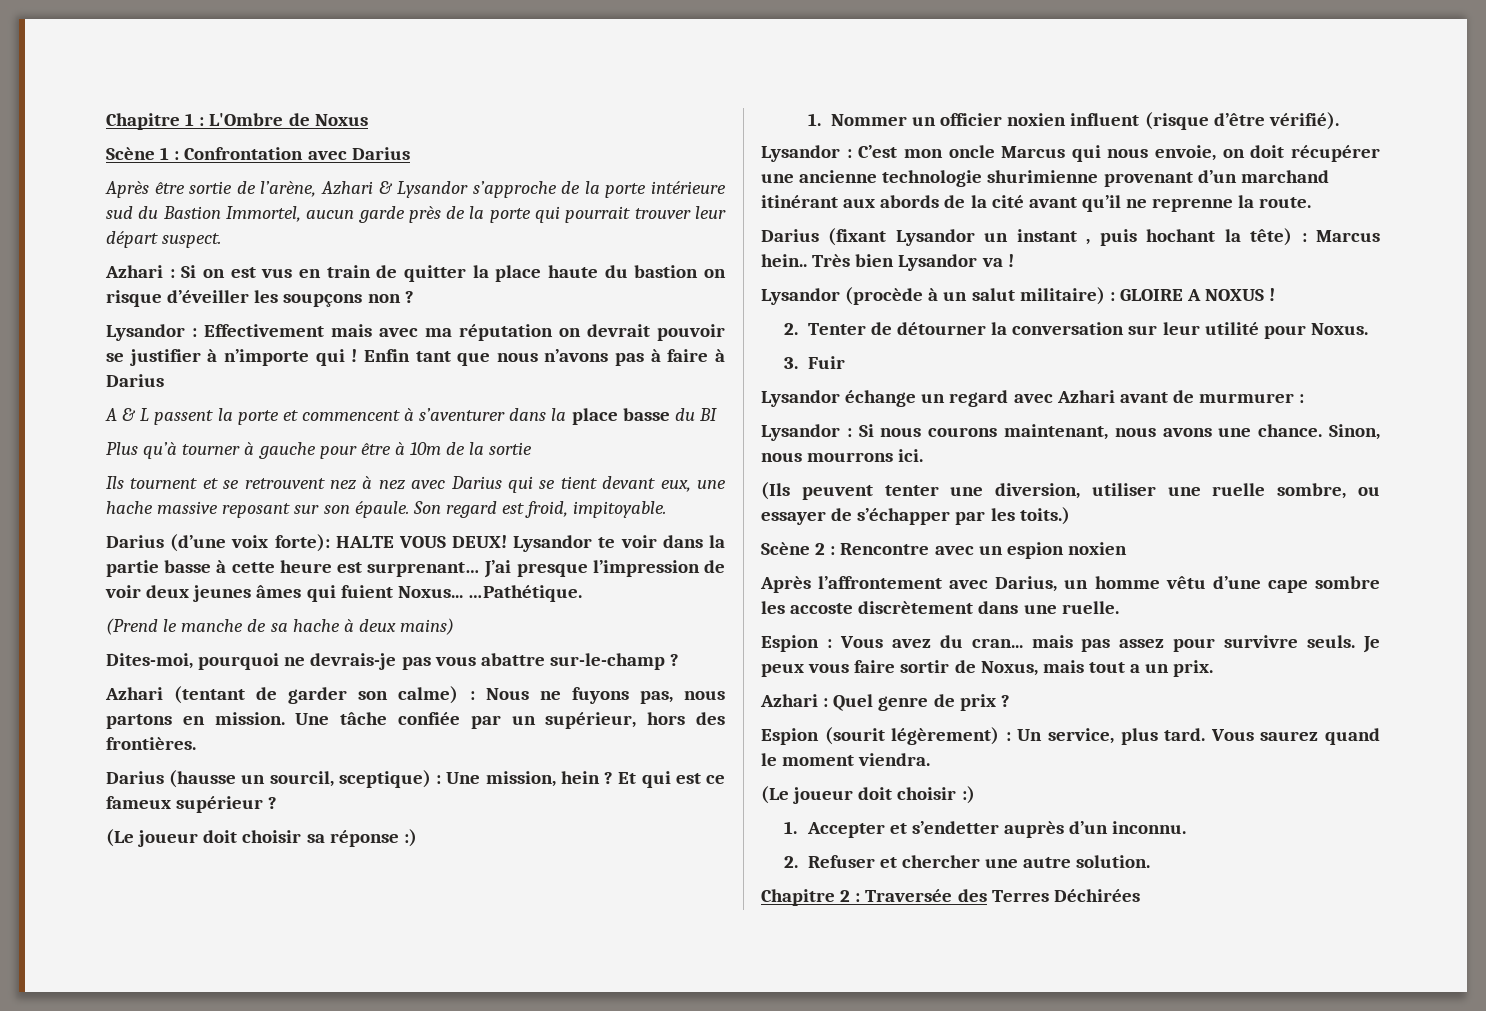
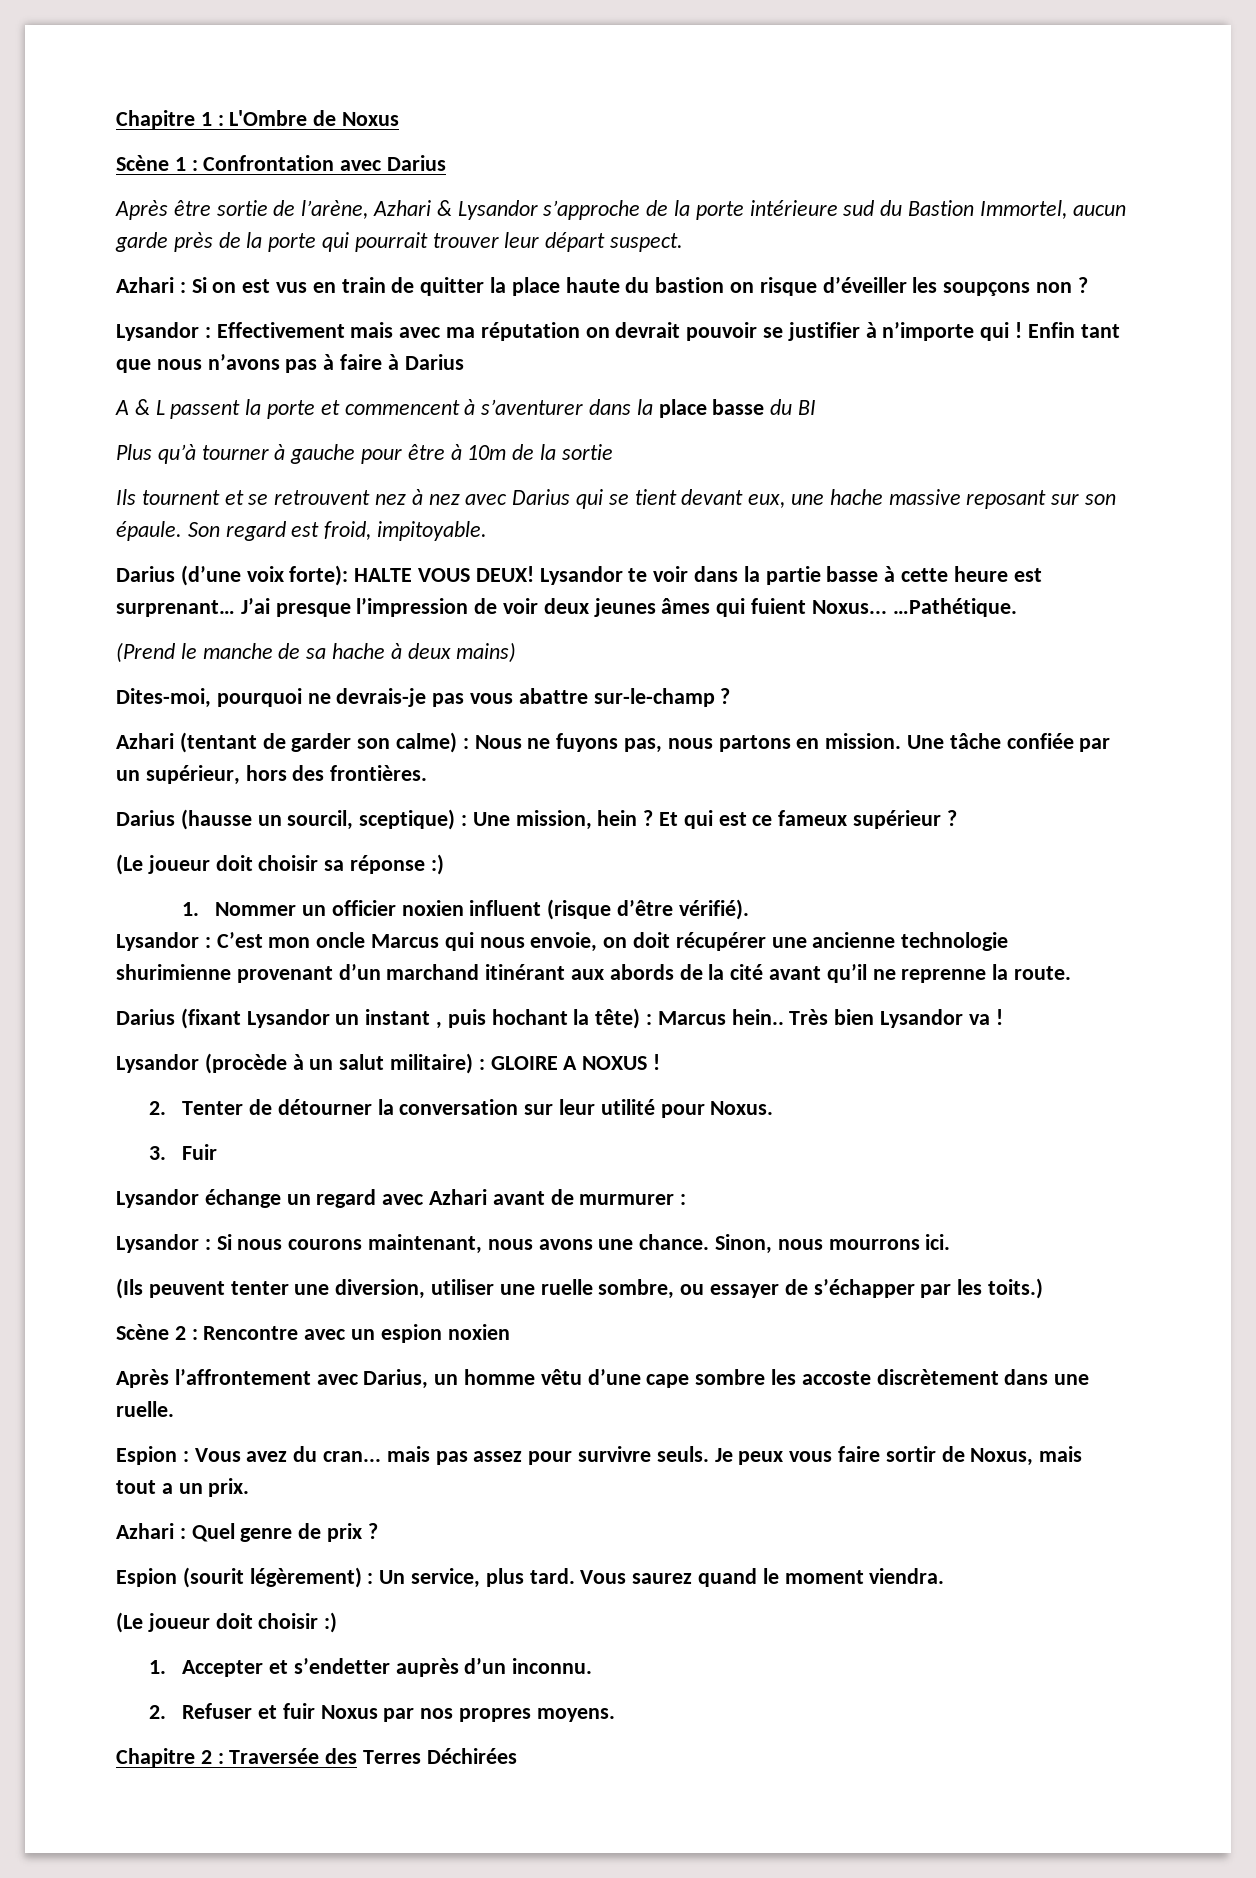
- 2. Refuser et chercher une autre solution.
+ 2. Refuser et fuir Noxus par nos propres moyens.

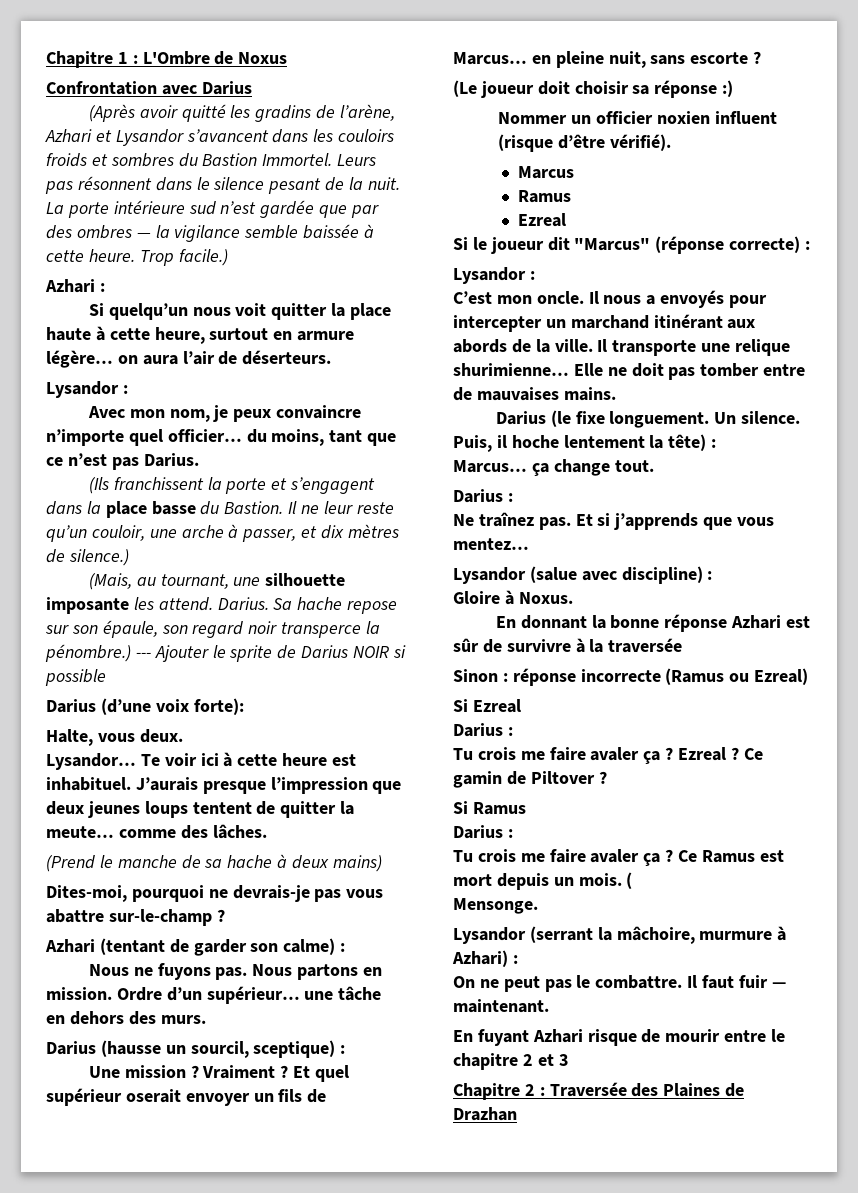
- Scène 1 : Confrontation avec Darius
+ Confrontation avec Darius
- Après être sortie de l’arène, Azhari & Lysandor s’approche de la porte intérieure sud du Bastion Immortel, aucun garde près de la porte qui pourrait trouver leur départ suspect.
- Azhari : Si on est vus en train de quitter la place haute du bastion on risque d’éveiller les soupçons non ?
- Lysandor : Effectivement mais avec ma réputation on devrait pouvoir se justifier à n’importe qui ! Enfin tant que nous n’avons pas à faire à Darius
- A & L passent la porte et commencent à s’aventurer dans la place basse du BI
- Plus qu’à tourner à gauche pour être à 10m de la sortie
- Ils tournent et se retrouvent nez à nez avec Darius qui se tient devant eux, une hache massive reposant sur son épaule. Son regard est froid, impitoyable.
- Darius (d’une voix forte): HALTE VOUS DEUX! Lysandor te voir dans la partie basse à cette heure est surprenant… J’ai presque l’impression de voir deux jeunes âmes qui fuient Noxus... …Pathétique.
+ (Après avoir quitté les gradins de l’arène, Azhari et Lysandor s’avancent dans les couloirs froids et sombres du Bastion Immortel. Leurs pas résonnent dans le silence pesant de la nuit. La porte intérieure sud n’est gardée que par des ombres — la vigilance semble baissée à cette heure. Trop facile.)
+ Azhari :
+ Si quelqu’un nous voit quitter la place haute à cette heure, surtout en armure légère… on aura l’air de déserteurs.
+ Lysandor :
+ Avec mon nom, je peux convaincre n’importe quel officier… du moins, tant que ce n’est pas Darius.
+ (Ils franchissent la porte et s’engagent dans la place basse du Bastion. Il ne leur reste qu’un couloir, une arche à passer, et dix mètres de silence.)
+ (Mais, au tournant, une silhouette imposante les attend. Darius. Sa hache repose sur son épaule, son regard noir transperce la pénombre.) --- Ajouter le sprite de Darius NOIR si possible
+ Darius (d’une voix forte):
+ Halte, vous deux.
+ Lysandor… Te voir ici à cette heure est inhabituel. J’aurais presque l’impression que deux jeunes loups tentent de quitter la meute… comme des lâches.
- Azhari (tentant de garder son calme) : Nous ne fuyons pas, nous partons en mission.
+ Azhari (tentant de garder son calme) :
+ Nous ne fuyons pas. Nous partons en mission.
- Une tâche confiée par un supérieur, hors des frontières.
+ Ordre d’un supérieur… une tâche en dehors des murs.
- Darius (hausse un sourcil, sceptique) : Une mission, hein ? Et qui est ce fameux supérieur ?
+ Darius (hausse un sourcil, sceptique) :
+ Une mission ? Vraiment ? Et quel supérieur oserait envoyer un fils de Marcus… en pleine nuit, sans escorte ?
- 1. Nommer un officier noxien influent (risque d’être vérifié).
+ Nommer un officier noxien influent (risque d’être vérifié).
- Lysandor : C’est mon oncle Marcus qui nous envoie, on doit récupérer une ancienne technologie shurimienne provenant d’un marchand itinérant aux abords de la cité avant qu’il ne reprenne la route.
- Darius (fixant Lysandor un instant , puis hochant la tête) : Marcus hein.. Très bien Lysandor va !
- Lysandor (procède à un salut militaire) : GLOIRE A NOXUS !
- 2. Tenter de détourner la conversation sur leur utilité pour Noxus.
- 3. Fuir
- Lysandor échange un regard avec Azhari avant de murmurer :
- Lysandor : Si nous courons maintenant, nous avons une chance. Sinon, nous mourrons ici.
- (Ils peuvent tenter une diversion, utiliser une ruelle sombre, ou essayer de s’échapper par les toits.)
- Scène 2 : Rencontre avec un espion noxien
- Après l’affrontement avec Darius, un homme vêtu d’une cape sombre les accoste discrètement dans une ruelle.
- Espion : Vous avez du cran... mais pas assez pour survivre seuls. Je peux vous faire sortir de Noxus, mais tout a un prix.
- Azhari : Quel genre de prix ?
- Espion (sourit légèrement) : Un service, plus tard. Vous saurez quand le moment viendra.
- (Le joueur doit choisir :)
- 1. Accepter et s’endetter auprès d’un inconnu.
- 2. Refuser et fuir Noxus par nos propres moyens.
+ Marcus
+ Ramus
+ Ezreal
+ Si le joueur dit "Marcus" (réponse correcte) :
+ Lysandor :
+ C’est mon oncle. Il nous a envoyés pour intercepter un marchand itinérant aux abords de la ville. Il transporte une relique shurimienne… Elle ne doit pas tomber entre de mauvaises mains.
+ Darius (le fixe longuement. Un silence. Puis, il hoche lentement la tête) :
+ Marcus… ça change tout.
+ Darius :
+ Ne traînez pas. Et si j’apprends que vous mentez…
+ Lysandor (salue avec discipline) :
+ Gloire à Noxus.
+ En donnant la bonne réponse Azhari est sûr de survivre à la traversée
+ Sinon : réponse incorrecte (Ramus ou Ezreal)
+ Si Ezreal
+ Darius :
+ Tu crois me faire avaler ça ? Ezreal ? Ce gamin de Piltover ?
+ Si Ramus
+ Darius :
+ Tu crois me faire avaler ça ? Ce Ramus est mort depuis un mois. (
+ Mensonge.
+ Lysandor (serrant la mâchoire, murmure à Azhari) :
+ On ne peut pas le combattre. Il faut fuir — maintenant.
+ En fuyant Azhari risque de mourir entre le chapitre 2 et 3
- Chapitre 2 : Traversée des Terres Déchirées
+ Chapitre 2 : Traversée des Plaines de Drazhan

